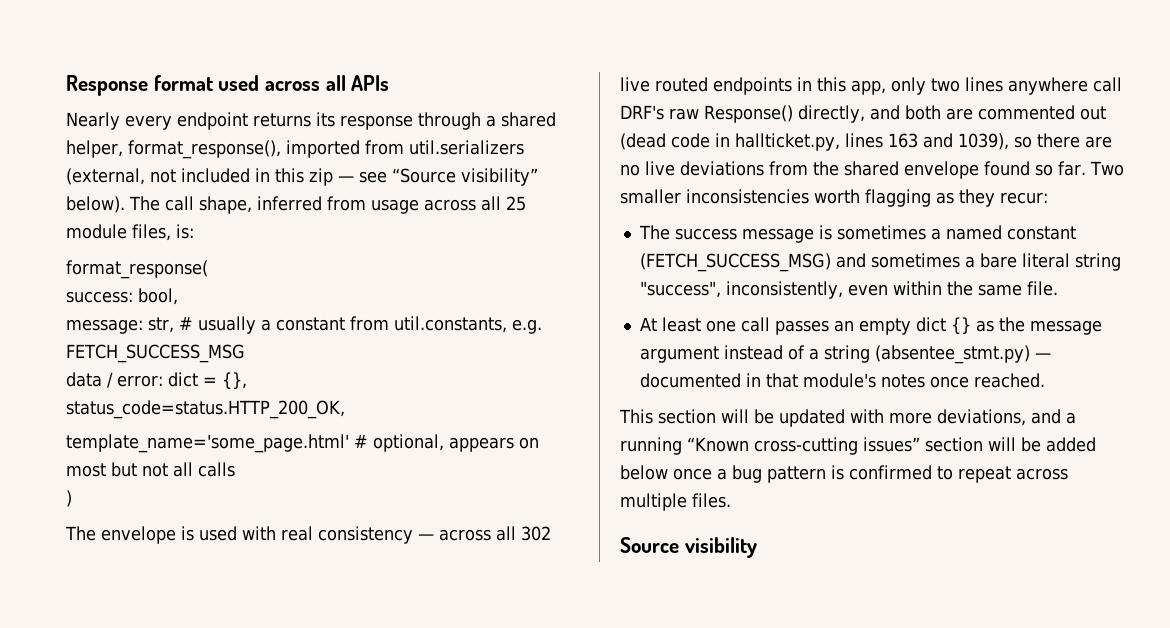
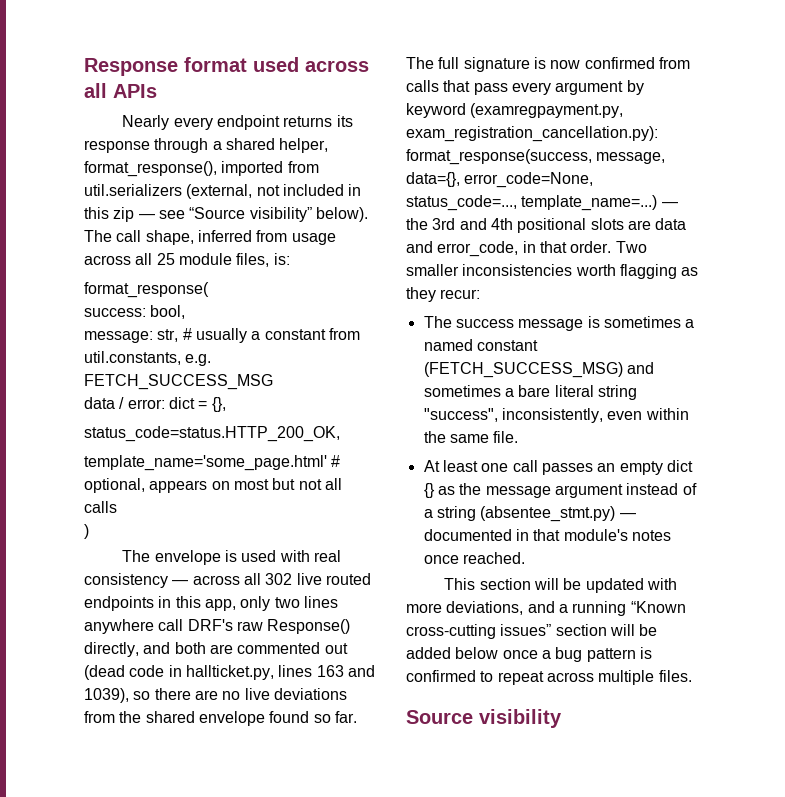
+ The full signature is now confirmed from calls that pass every argument by keyword (examregpayment.py, exam_registration_cancellation.py): format_response(success, message, data={}, error_code=None, status_code=..., template_name=...) — the 3rd and 4th positional slots are data and error_code, in that order.

